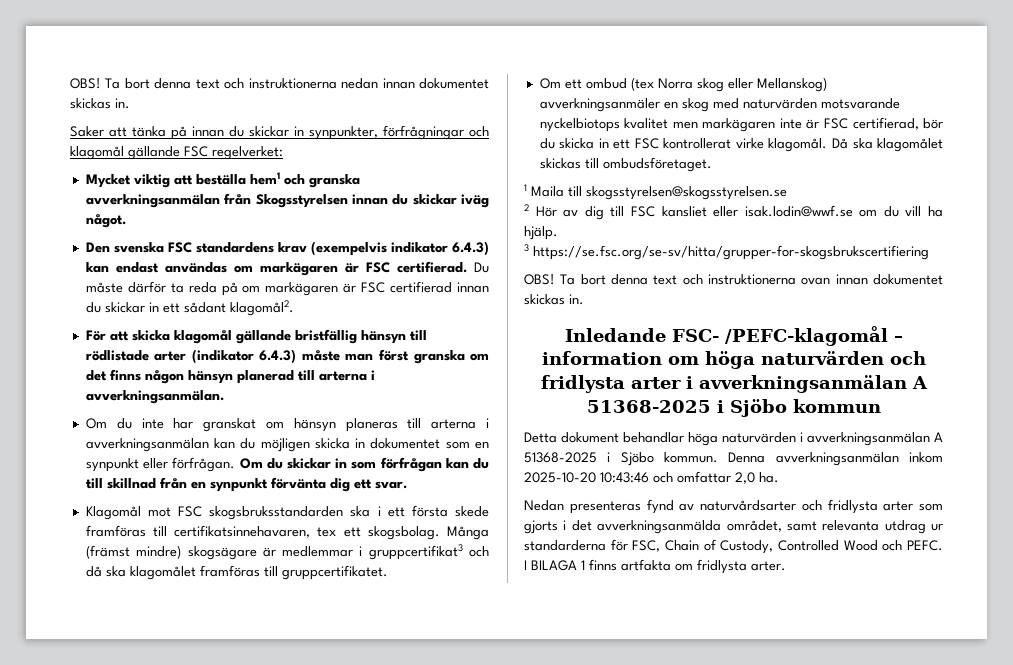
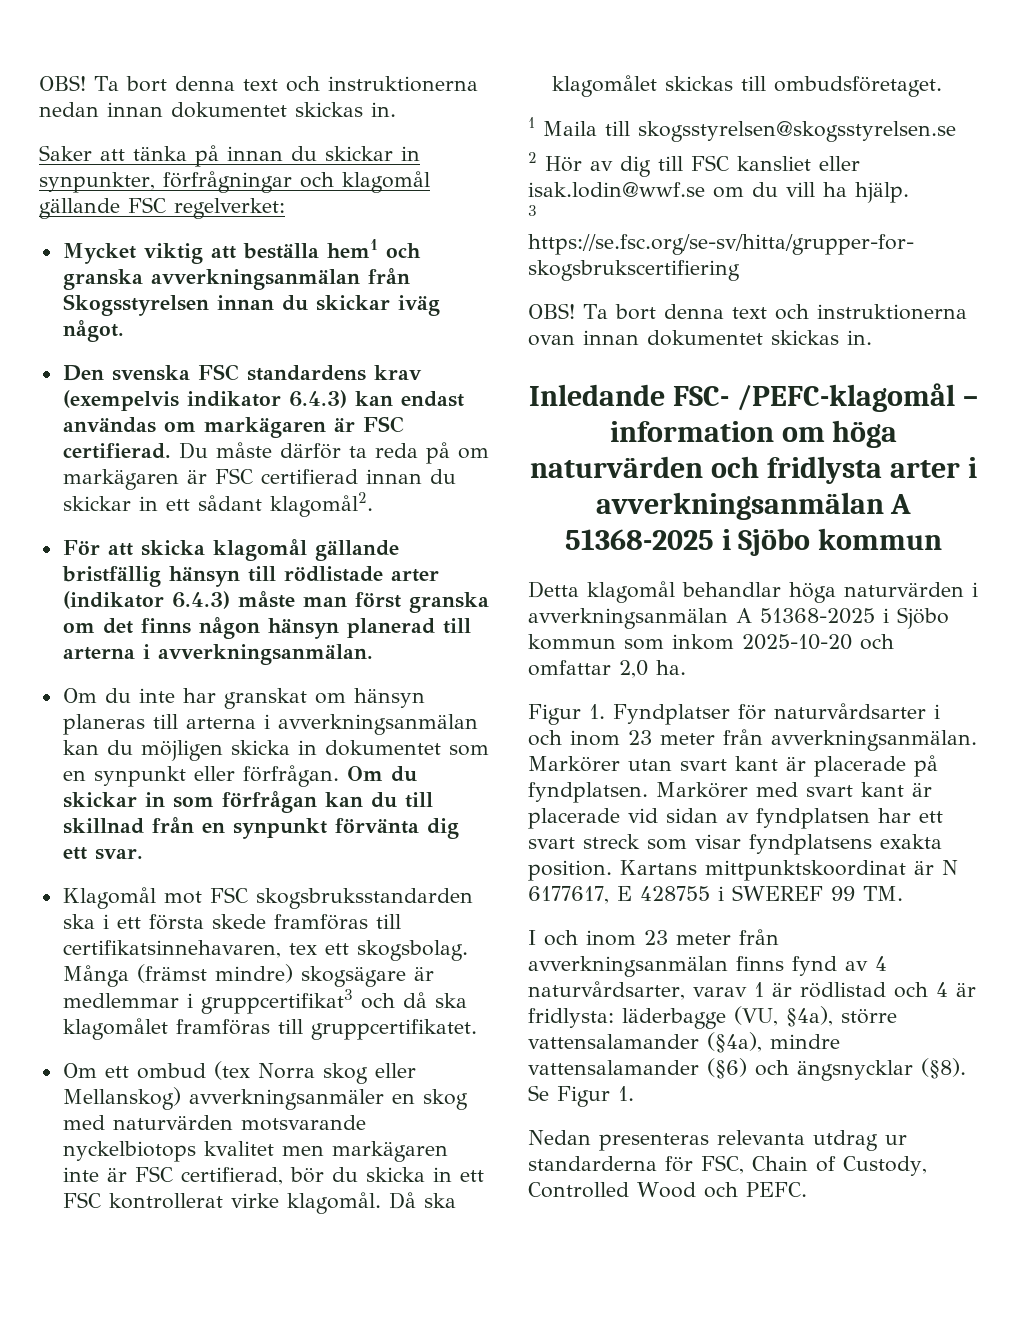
- Detta dokument behandlar höga naturvärden i avverkningsanmälan A 51368-2025 i Sjöbo kommun. Denna avverkningsanmälan inkom 2025-10-20 10:43:46 och omfattar 2,0 ha.
+ Detta klagomål behandlar höga naturvärden i avverkningsanmälan A 51368-2025 i Sjöbo kommun som inkom 2025-10-20 och omfattar 2,0 ha.
- Nedan presenteras fynd av naturvårdsarter och fridlysta arter som gjorts i det avverkningsanmälda området, samt relevanta utdrag ur standarderna för FSC, Chain of Custody, Controlled Wood och PEFC. I BILAGA 1 finns artfakta om fridlysta arter.
+ Figur 1. Fyndplatser för naturvårdsarter i och inom 23 meter från avverkningsanmälan. Markörer utan svart kant är placerade på fyndplatsen. Markörer med svart kant är placerade vid sidan av fyndplatsen har ett svart streck som visar fyndplatsens exakta position. Kartans mittpunktskoordinat är N 6177617, E 428755 i SWEREF 99 TM.
+ I och inom 23 meter från avverkningsanmälan finns fynd av 4 naturvårdsarter, varav 1 är rödlistad och 4 är fridlysta: läderbagge (VU, §4a), större vattensalamander (§4a), mindre vattensalamander (§6) och ängsnycklar (§8). Se Figur 1.
+ Nedan presenteras relevanta utdrag ur standarderna för FSC, Chain of Custody, Controlled Wood och PEFC.

